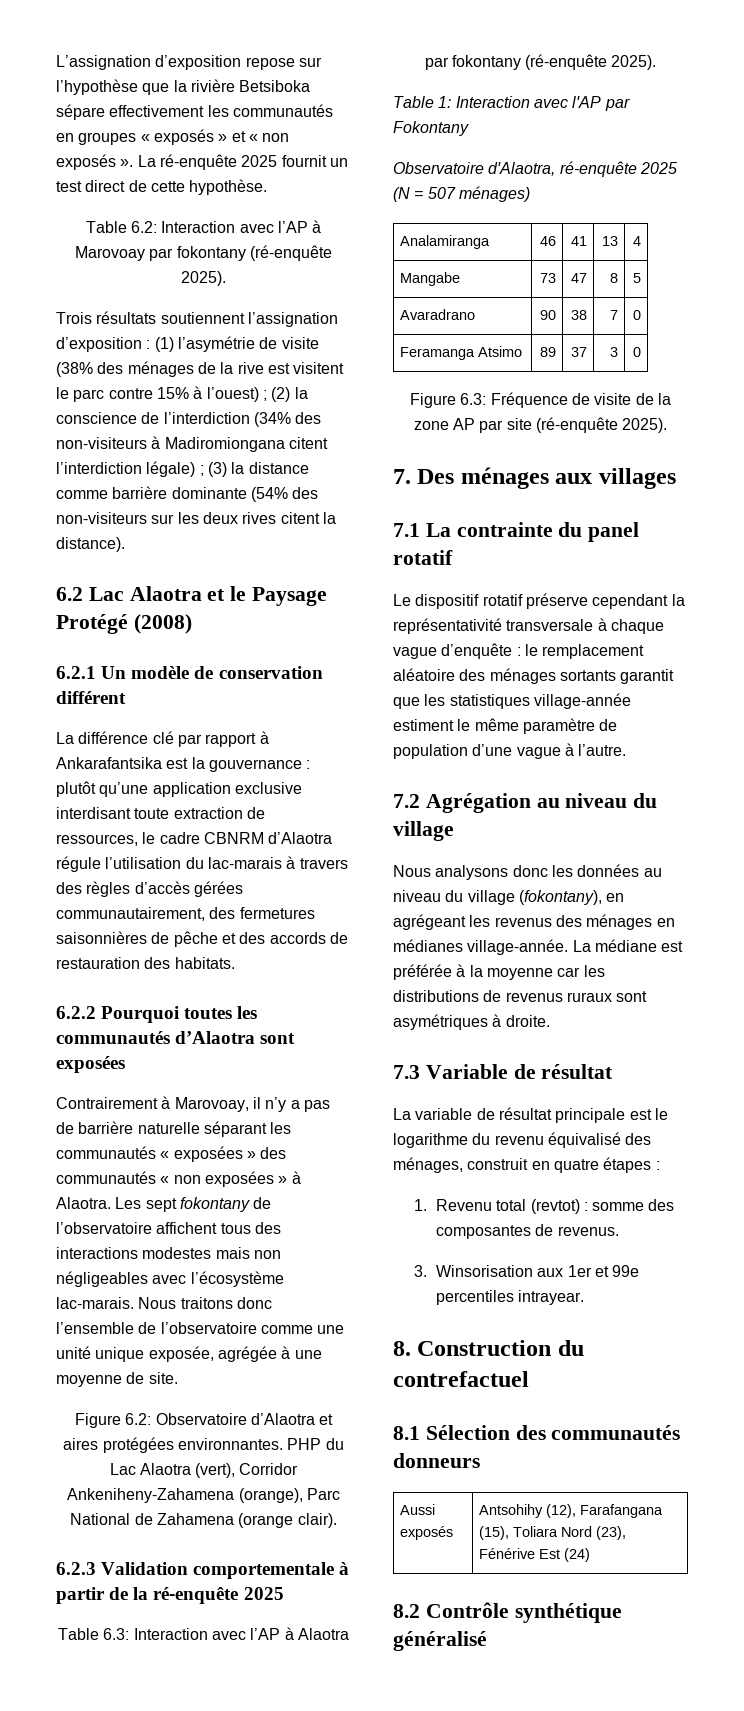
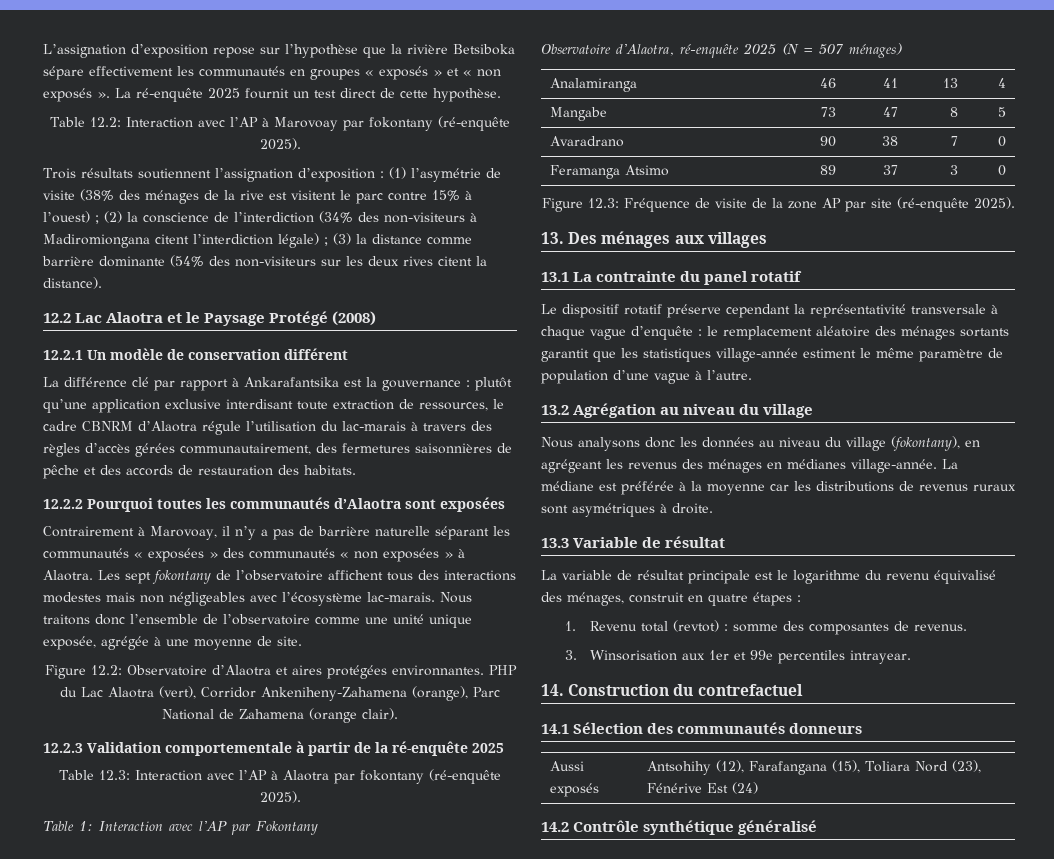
- Table 6.2: Interaction avec l’AP à Marovoay par fokontany (ré-enquête 2025).
+ Table 12.2: Interaction avec l’AP à Marovoay par fokontany (ré-enquête 2025).
- 6.2 Lac Alaotra et le Paysage Protégé (2008)
+ 12.2 Lac Alaotra et le Paysage Protégé (2008)
- 6.2.1 Un modèle de conservation différent
+ 12.2.1 Un modèle de conservation différent
- 6.2.2 Pourquoi toutes les communautés d’Alaotra sont exposées
+ 12.2.2 Pourquoi toutes les communautés d’Alaotra sont exposées
- Figure 6.2: Observatoire d’Alaotra et aires protégées environnantes.
+ Figure 12.2: Observatoire d’Alaotra et aires protégées environnantes.
- 6.2.3 Validation comportementale à partir de la ré-enquête 2025
+ 12.2.3 Validation comportementale à partir de la ré-enquête 2025
- Table 6.3: Interaction avec l’AP à Alaotra par fokontany (ré-enquête 2025).
+ Table 12.3: Interaction avec l’AP à Alaotra par fokontany (ré-enquête 2025).
- Figure 6.3: Fréquence de visite de la zone AP par site (ré-enquête 2025).
+ Figure 12.3: Fréquence de visite de la zone AP par site (ré-enquête 2025).
- 7. Des ménages aux villages
+ 13. Des ménages aux villages
- 7.1 La contrainte du panel rotatif
+ 13.1 La contrainte du panel rotatif
- 7.2 Agrégation au niveau du village
+ 13.2 Agrégation au niveau du village
- 7.3 Variable de résultat
+ 13.3 Variable de résultat
- 8. Construction du contrefactuel
+ 14. Construction du contrefactuel
- 8.1 Sélection des communautés donneurs
+ 14.1 Sélection des communautés donneurs
- 8.2 Contrôle synthétique généralisé
+ 14.2 Contrôle synthétique généralisé

